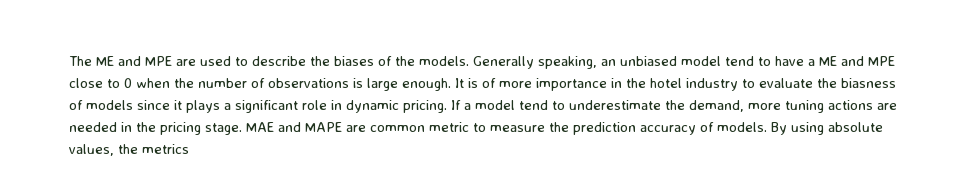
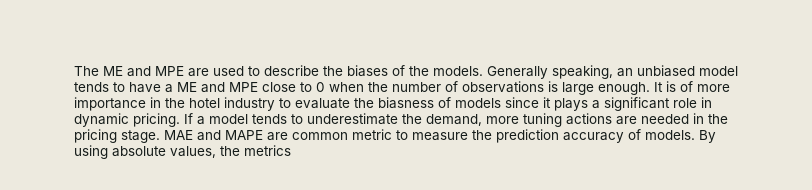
- Generally speaking, an unbiased model tend to have a ME and MPE close to 0 when the number of observations is large enough.
+ Generally speaking, an unbiased model tends to have a ME and MPE close to 0 when the number of observations is large enough.
- If a model tend to underestimate the demand, more tuning actions are needed in the pricing stage.
+ If a model tends to underestimate the demand, more tuning actions are needed in the pricing stage.

